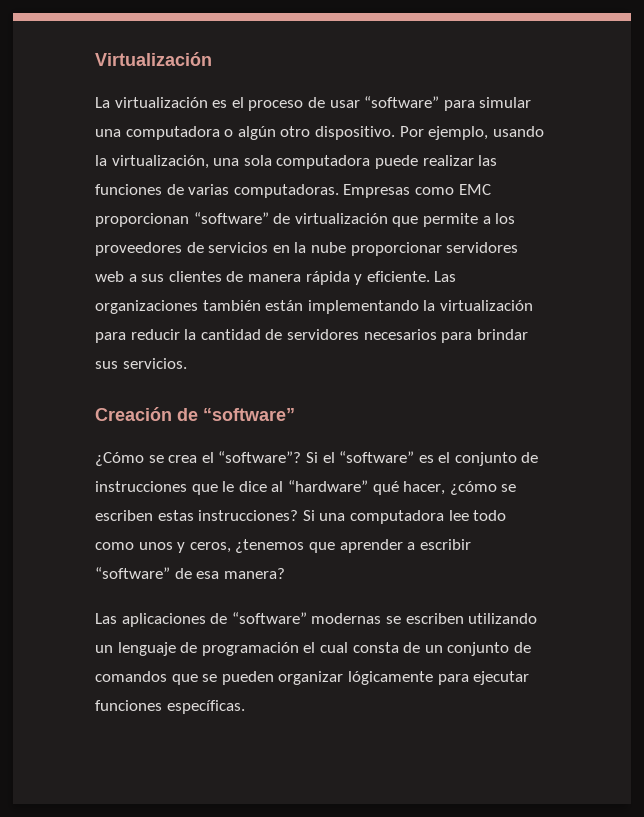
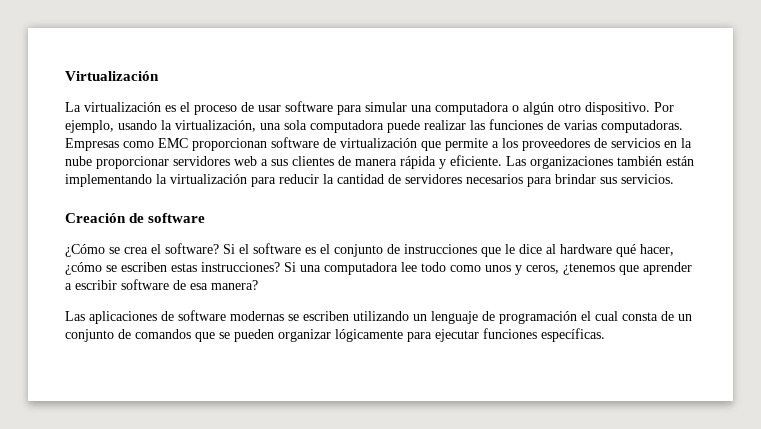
- La virtualización es el proceso de usar “software” para simular una computadora o algún otro dispositivo.
+ La virtualización es el proceso de usar software para simular una computadora o algún otro dispositivo.
- Empresas como EMC proporcionan “software” de virtualización que permite a los proveedores de servicios en la nube proporcionar servidores web a sus clientes de manera rápida y eficiente.
+ Empresas como EMC proporcionan software de virtualización que permite a los proveedores de servicios en la nube proporcionar servidores web a sus clientes de manera rápida y eficiente.
- Creación de “software”
+ Creación de software
- ¿Cómo se crea el “software”?
+ ¿Cómo se crea el software?
- Si el “software” es el conjunto de instrucciones que le dice al “hardware” qué hacer, ¿cómo se escriben estas instrucciones?
+ Si el software es el conjunto de instrucciones que le dice al hardware qué hacer, ¿cómo se escriben estas instrucciones?
- Si una computadora lee todo como unos y ceros, ¿tenemos que aprender a escribir “software” de esa manera?
+ Si una computadora lee todo como unos y ceros, ¿tenemos que aprender a escribir software de esa manera?
- Las aplicaciones de “software” modernas se escriben utilizando un lenguaje de programación el cual consta de un conjunto de comandos que se pueden organizar lógicamente para ejecutar funciones específicas.
+ Las aplicaciones de software modernas se escriben utilizando un lenguaje de programación el cual consta de un conjunto de comandos que se pueden organizar lógicamente para ejecutar funciones específicas.

